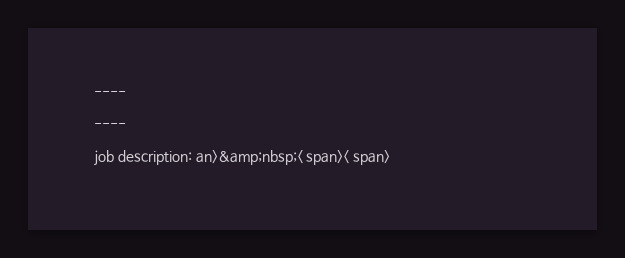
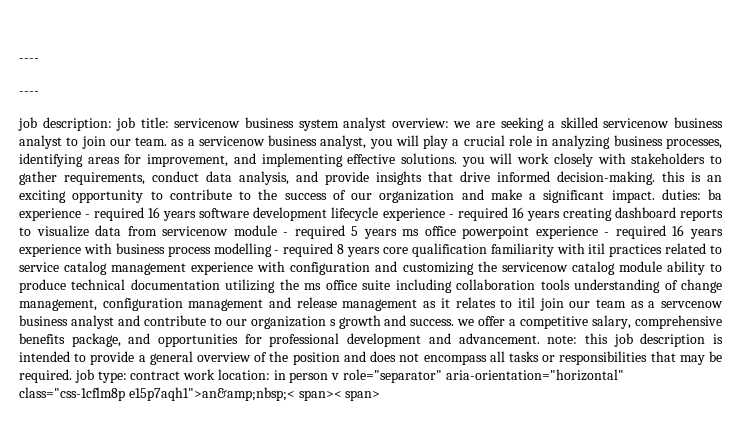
- job description: an>&amp;nbsp;< span>< span>
+ job description: job title: servicenow business system analyst overview: we are seeking a skilled servicenow business analyst to join our team. as a servicenow business analyst, you will play a crucial role in analyzing business processes, identifying areas for improvement, and implementing effective solutions. you will work closely with stakeholders to gather requirements, conduct data analysis, and provide insights that drive informed decision-making. this is an exciting opportunity to contribute to the success of our organization and make a significant impact. duties: ba experience - required 16 years software development lifecycle experience - required 16 years creating dashboard reports to visualize data from servicenow module - required 5 years ms office powerpoint experience - required 16 years experience with business process modelling - required 8 years core qualification familiarity with itil practices related to service catalog management experience with configuration and customizing the servicenow catalog module ability to produce technical documentation utilizing the ms office suite including collaboration tools understanding of change management, configuration management and release management as it relates to itil join our team as a servcenow business analyst and contribute to our organization s growth and success. we offer a competitive salary, comprehensive benefits package, and opportunities for professional development and advancement. note: this job description is intended to provide a general overview of the position and does not encompass all tasks or responsibilities that may be required. job type: contract work location: in person v role="separator" aria-orientation="horizontal" class="css-1cflm8p e15p7aqh1">an&amp;nbsp;< span>< span>

